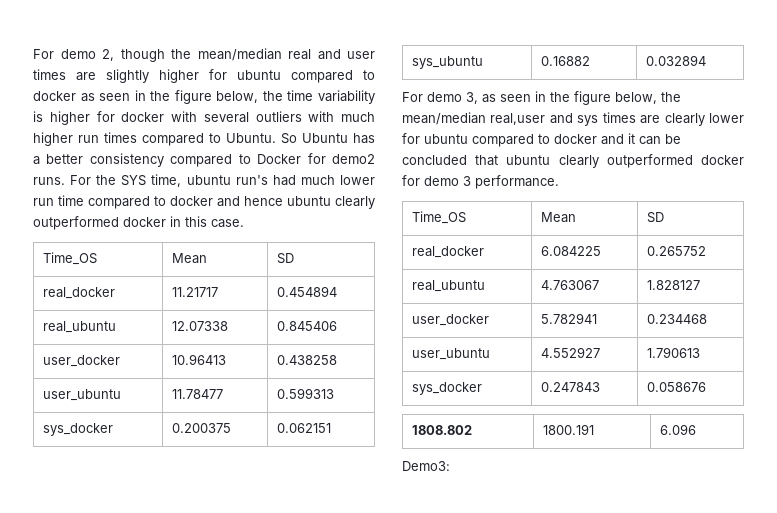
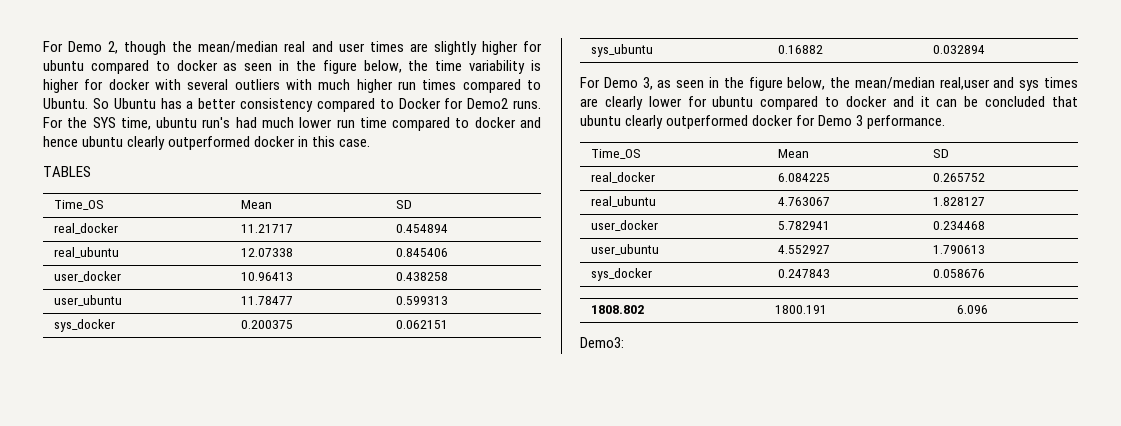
- For demo 2, though the mean/median real and user times are slightly higher for ubuntu compared to docker as seen in the figure below, the time variability is higher for docker with several outliers with much higher run times compared to Ubuntu.
+ For Demo 2, though the mean/median real and user times are slightly higher for ubuntu compared to docker as seen in the figure below, the time variability is higher for docker with several outliers with much higher run times compared to Ubuntu.
- So Ubuntu has a better consistency compared to Docker for demo2 runs.
+ So Ubuntu has a better consistency compared to Docker for Demo2 runs.
+ TABLES
- For demo 3, as seen in the figure below, the mean/median real,user and sys times are clearly lower for ubuntu compared to docker and it can be concluded that ubuntu clearly outperformed docker for demo 3 performance.
+ For Demo 3, as seen in the figure below, the mean/median real,user and sys times are clearly lower for ubuntu compared to docker and it can be concluded that ubuntu clearly outperformed docker for Demo 3 performance.

